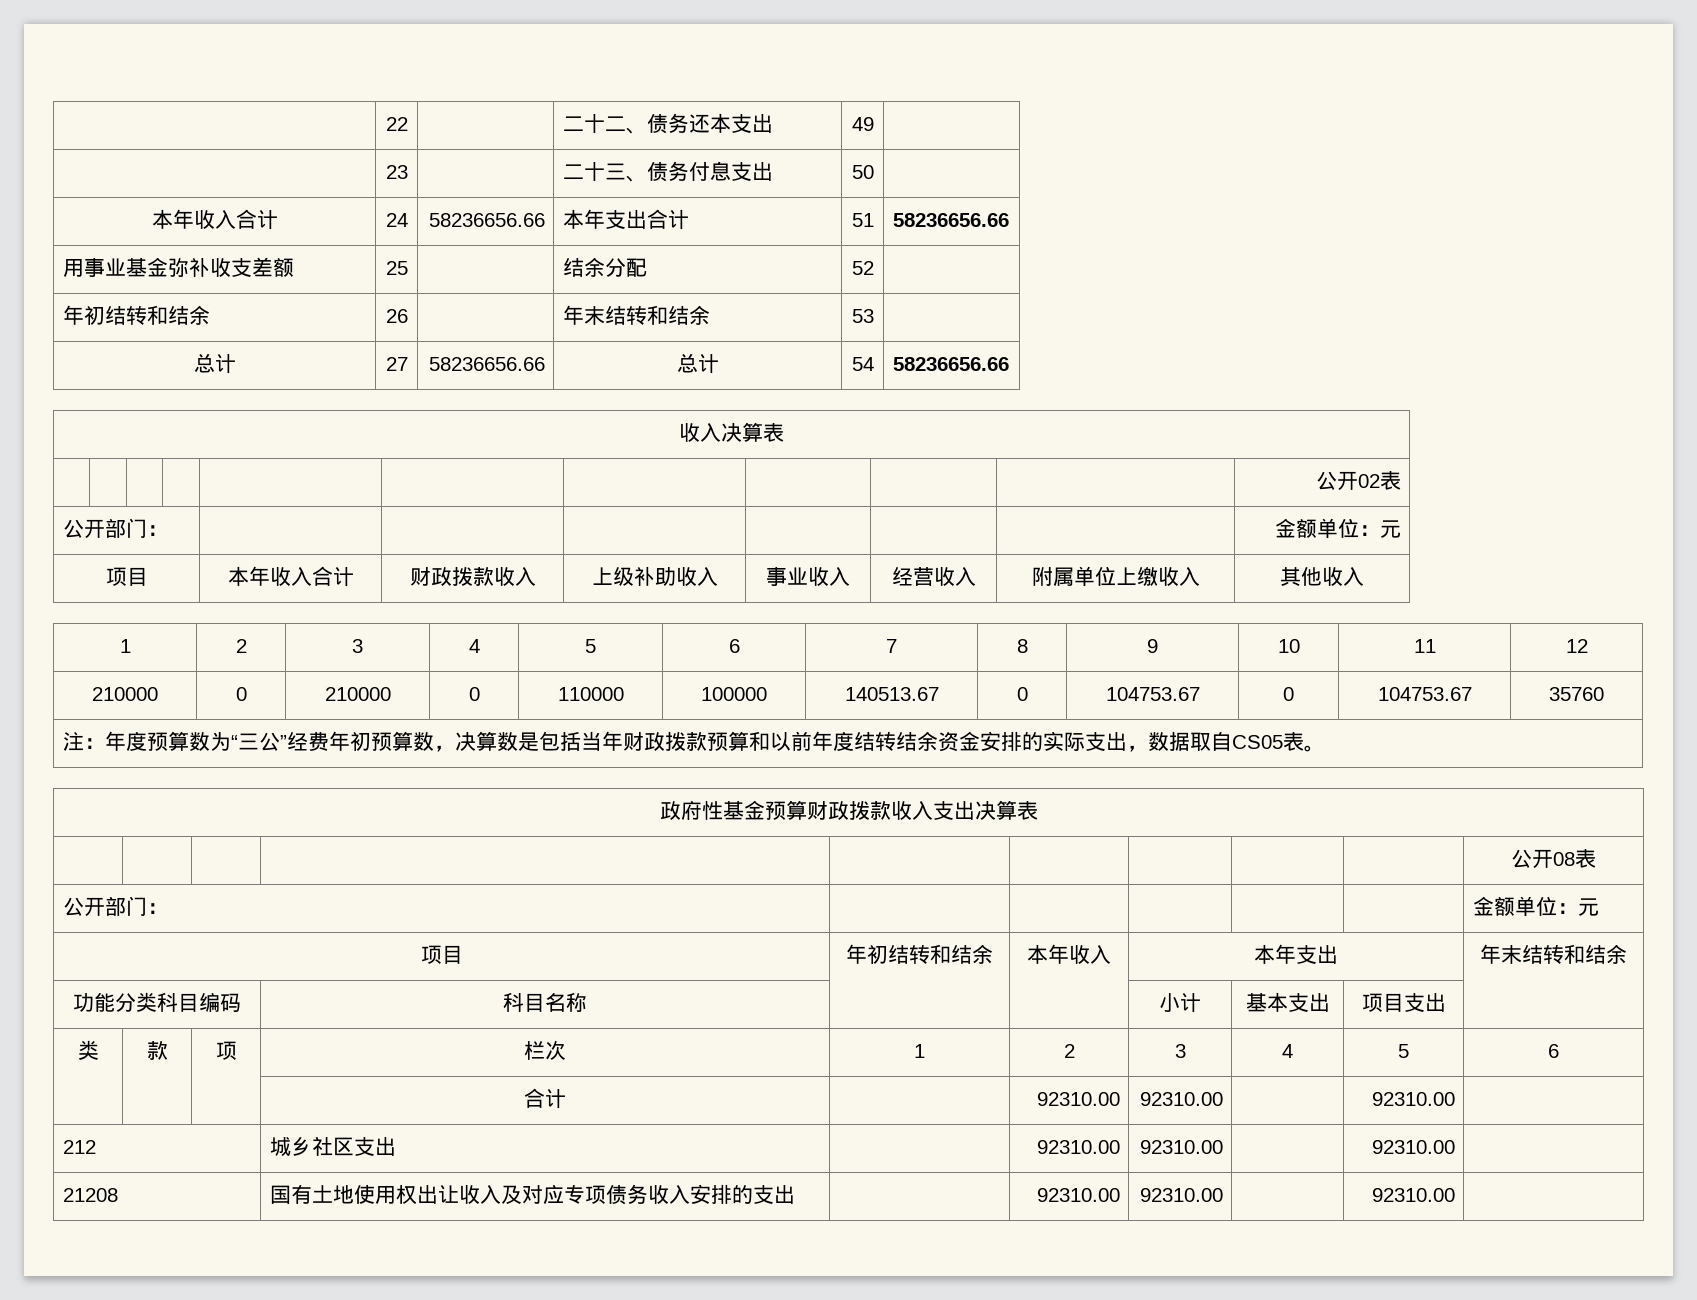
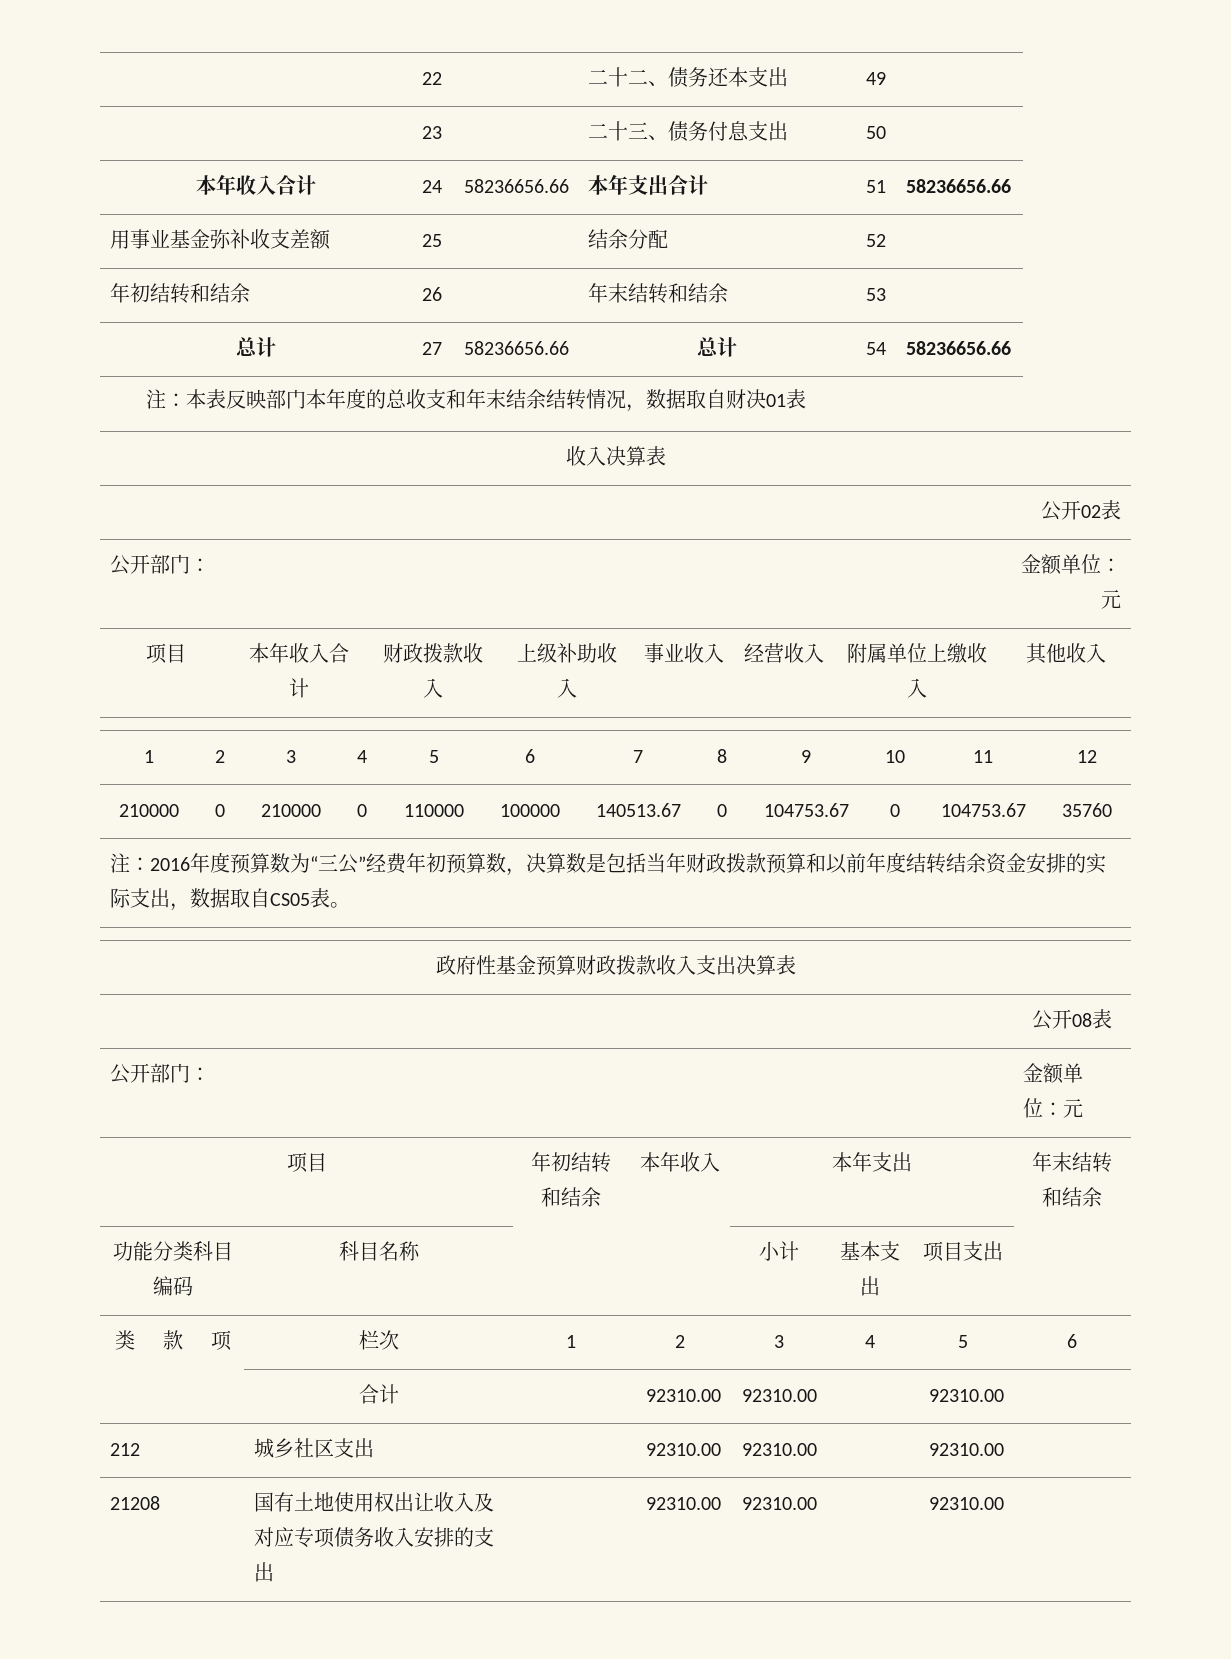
+ 注：本表反映部门本年度的总收支和年末结余结转情况，数据取自财决01表
- 注：年度预算数为“三公”经费年初预算数，决算数是包括当年财政拨款预算和以前年度结转结余资金安排的实际支出，数据取自CS05表。
+ 注：2016年度预算数为“三公”经费年初预算数，决算数是包括当年财政拨款预算和以前年度结转结余资金安排的实际支出，数据取自CS05表。

